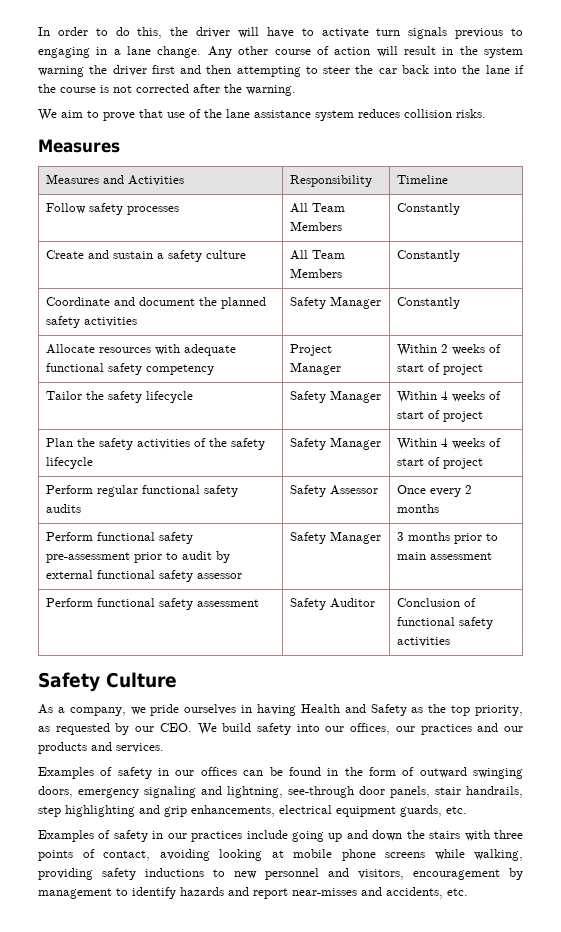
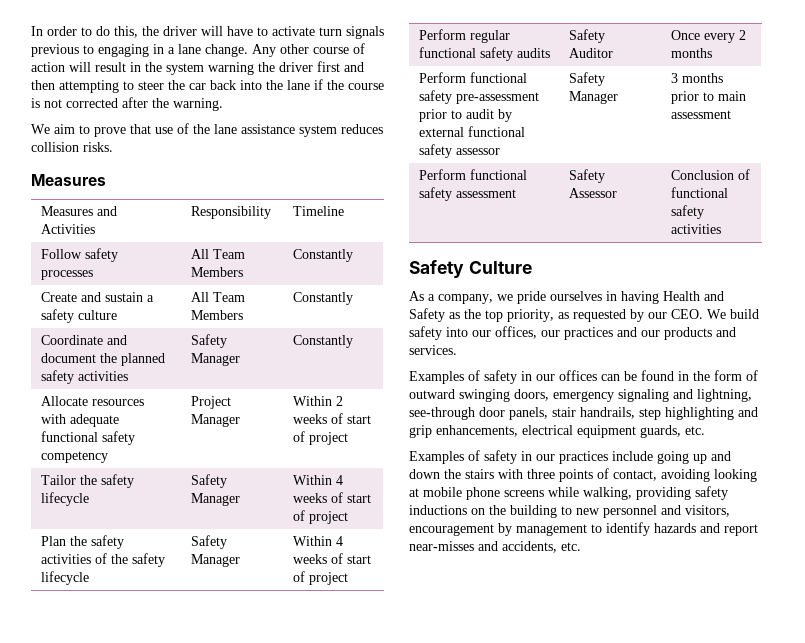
- Perform regular functional safety audits | Safety Assessor | Once every 2 months
+ Perform regular functional safety audits | Safety Auditor | Once every 2 months
- Perform functional safety assessment | Safety Auditor | Conclusion of functional safety activities
+ Perform functional safety assessment | Safety Assessor | Conclusion of functional safety activities
- Examples of safety in our practices include going up and down the stairs with three points of contact, avoiding looking at mobile phone screens while walking, providing safety inductions to new personnel and visitors, encouragement by management to identify hazards and report near-misses and accidents, etc.
+ Examples of safety in our practices include going up and down the stairs with three points of contact, avoiding looking at mobile phone screens while walking, providing safety inductions on the building to new personnel and visitors, encouragement by management to identify hazards and report near-misses and accidents, etc.

